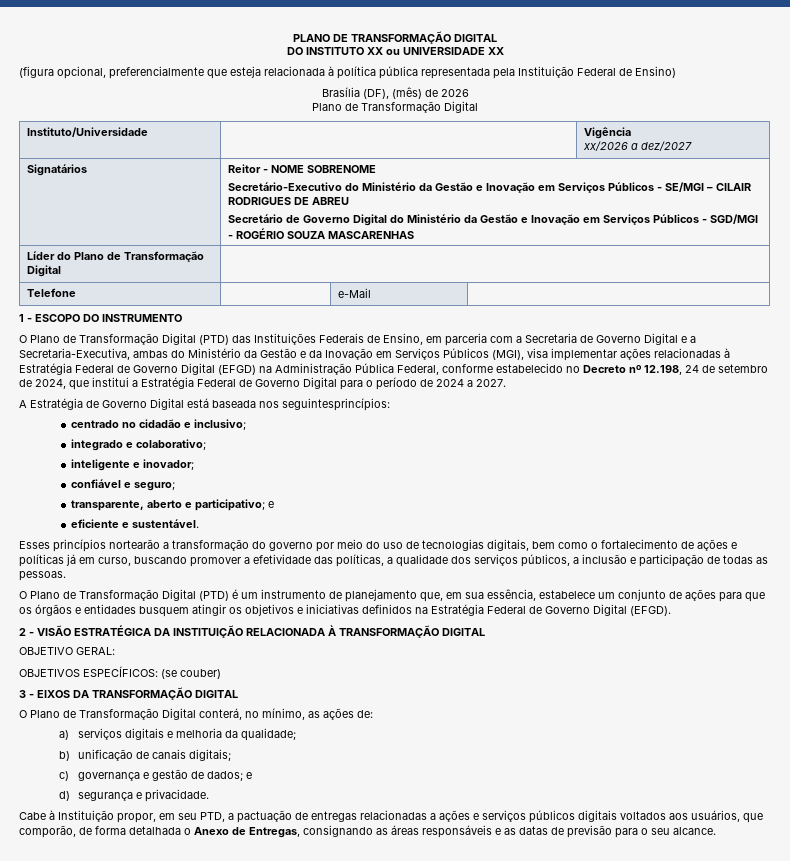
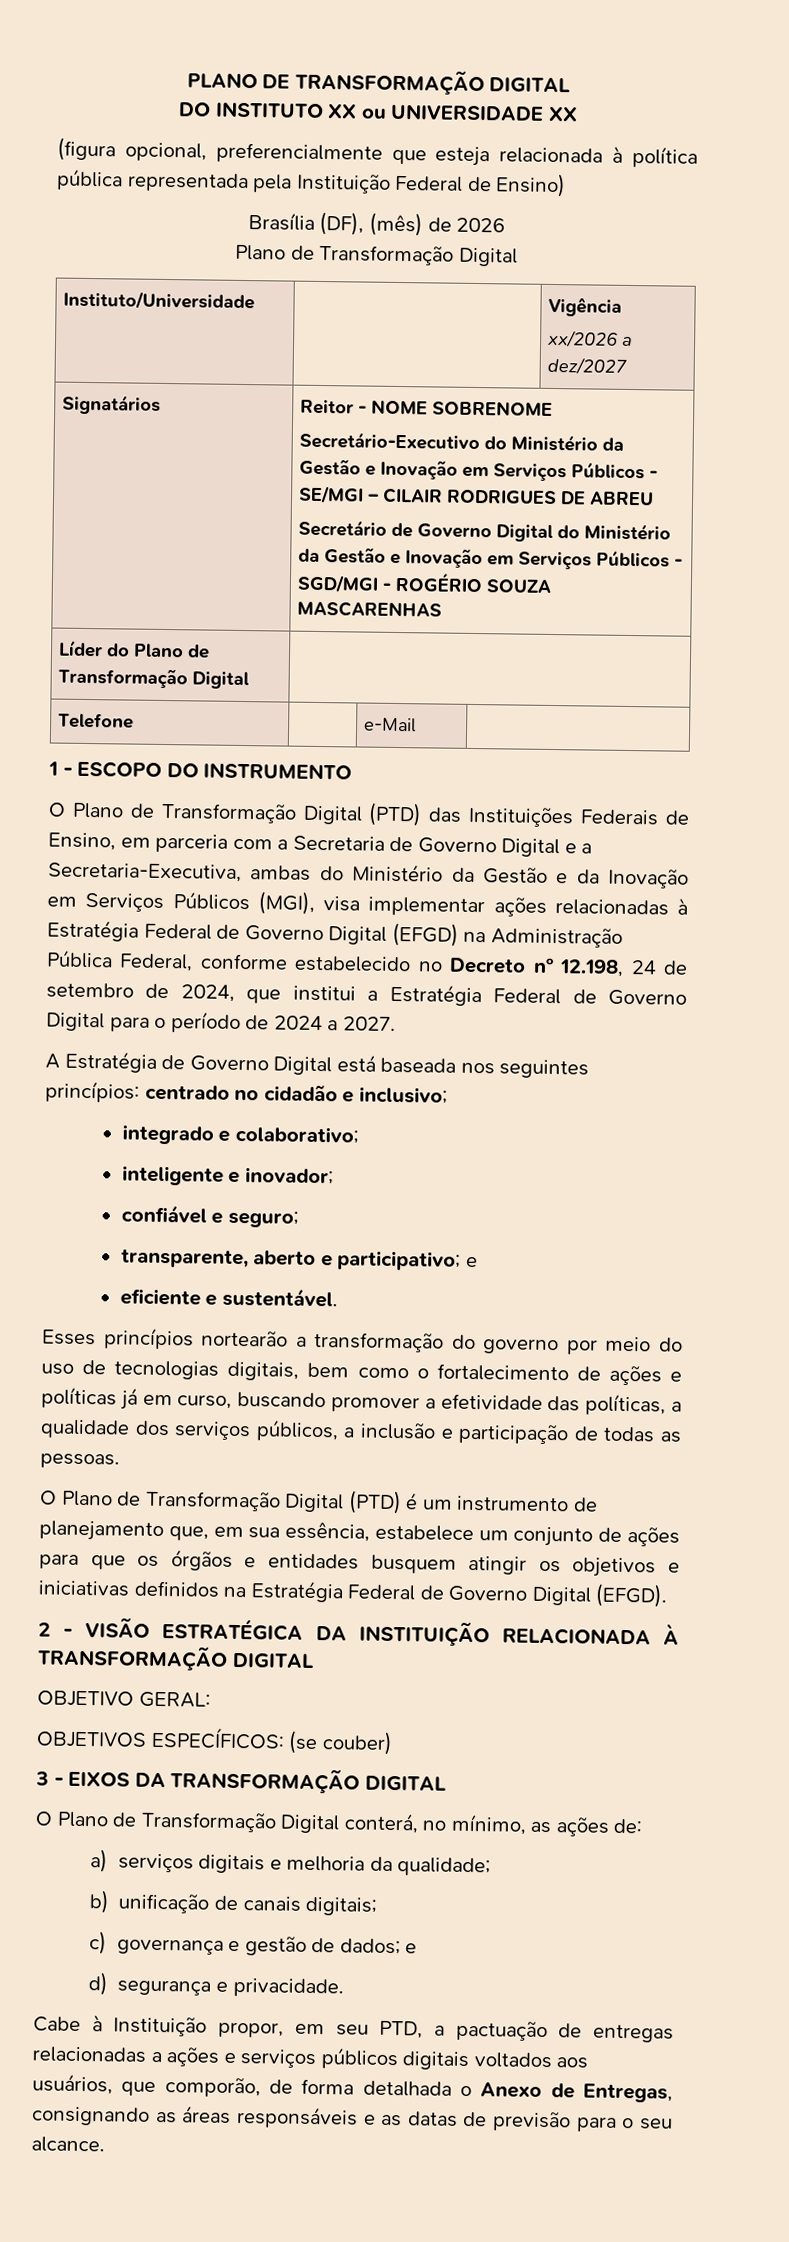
- A Estratégia de Governo Digital está baseada nos seguintesprincípios:
- centrado no cidadão e inclusivo;
+ A Estratégia de Governo Digital está baseada nos seguintes princípios: centrado no cidadão e inclusivo;

